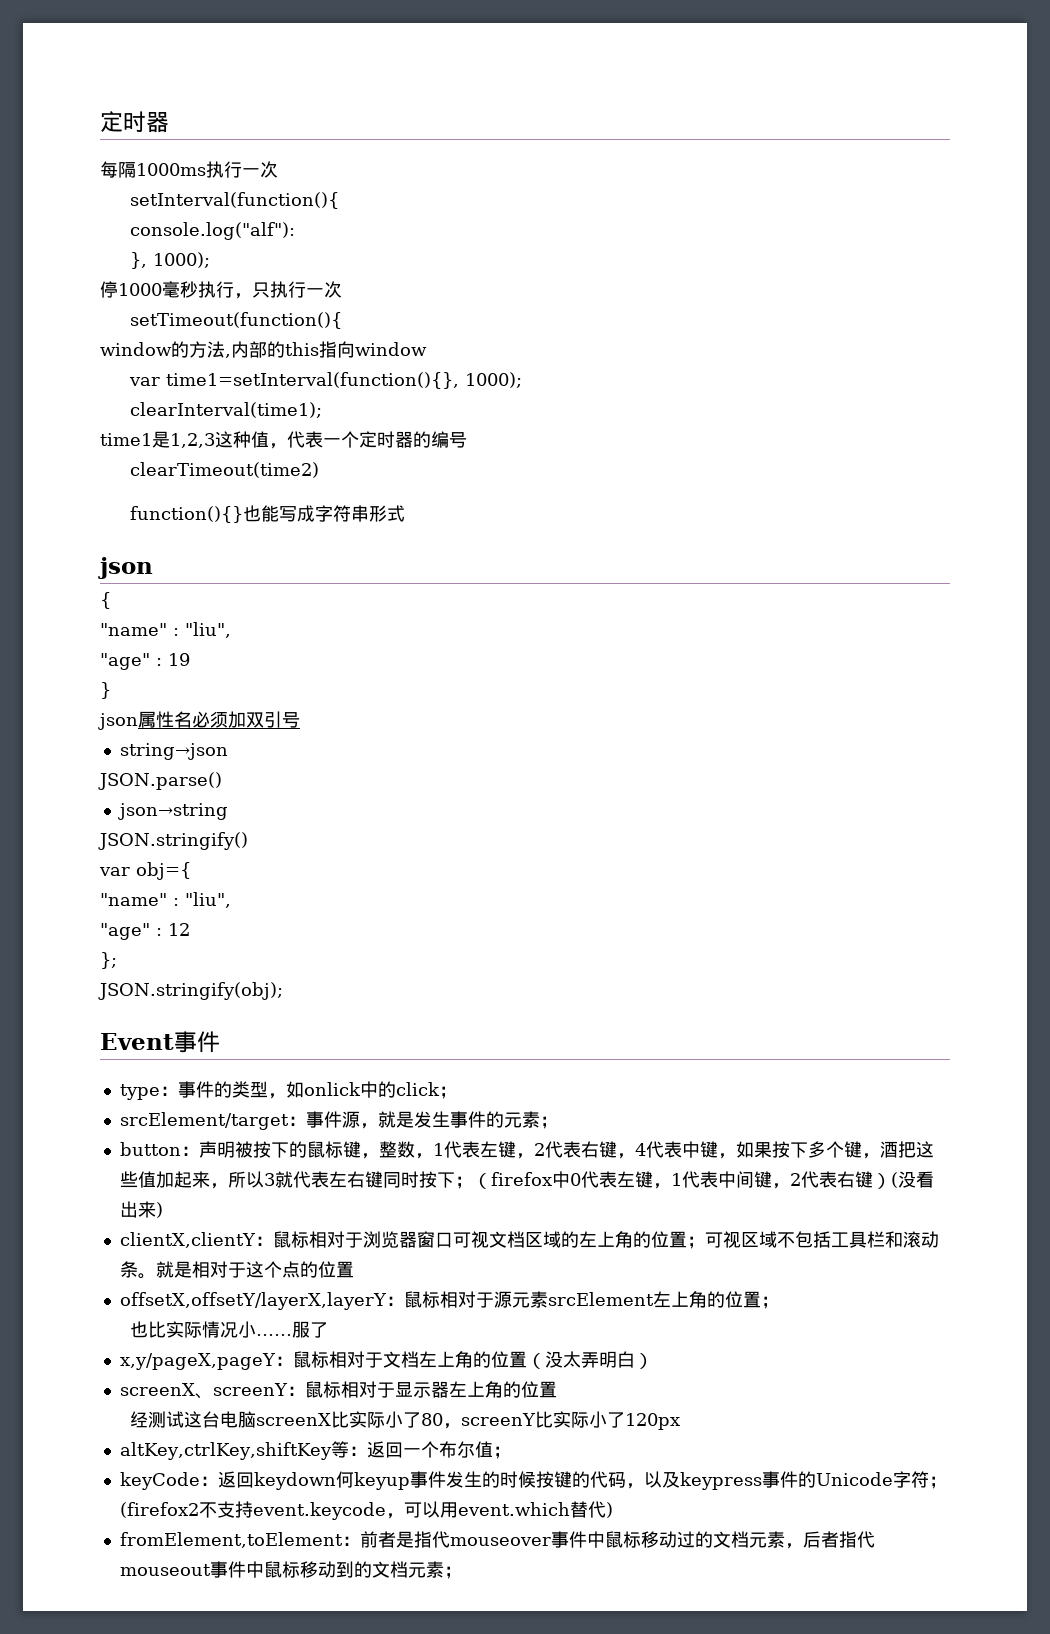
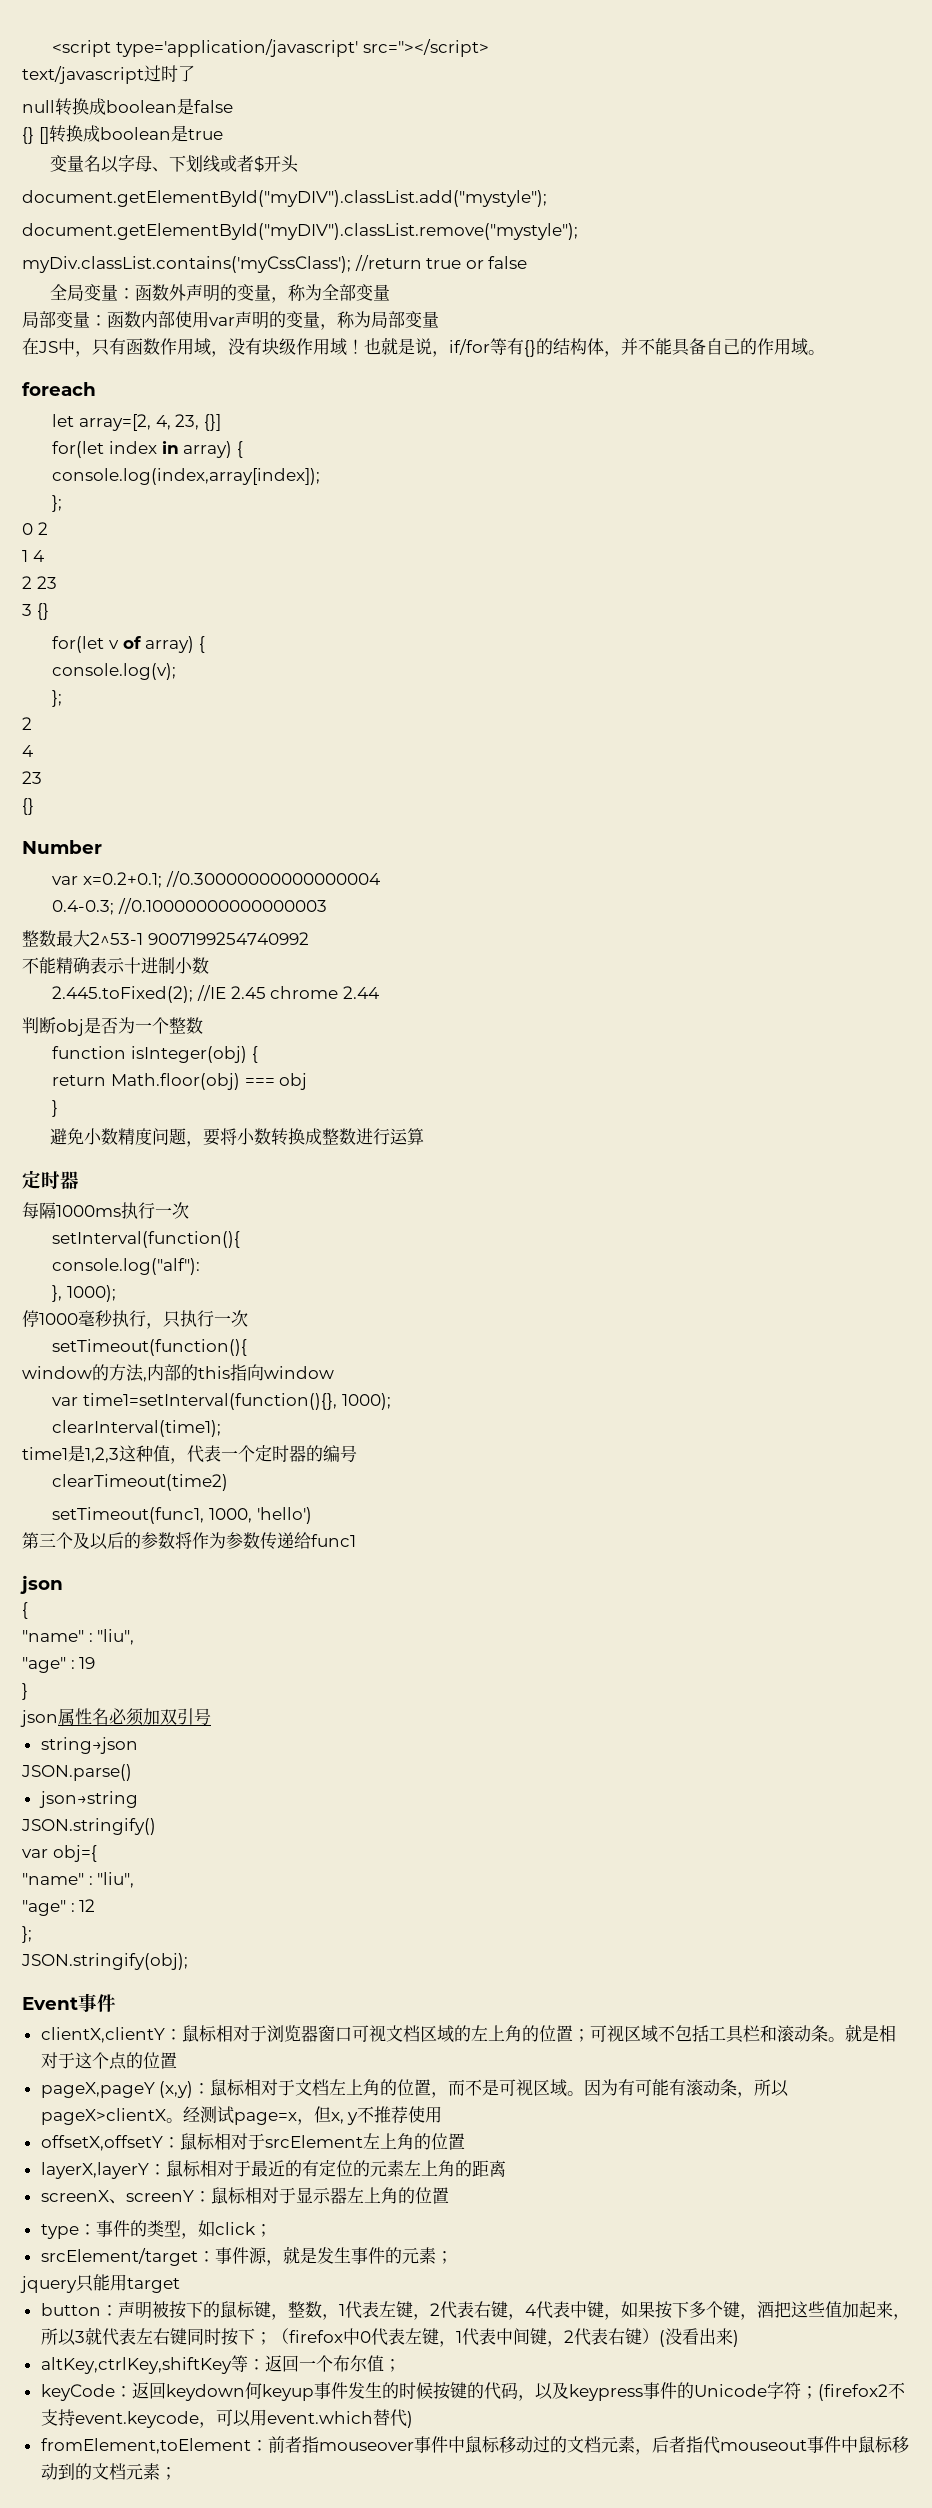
+ <script type='application/javascript' src=''></script>
+ text/javascript过时了
+ null转换成boolean是false
+ {} []转换成boolean是true
+ 变量名以字母、下划线或者$开头
+ document.getElementById("myDIV").classList.add("mystyle");
+ document.getElementById("myDIV").classList.remove("mystyle");
+ myDiv.classList.contains('myCssClass'); //return true or false
+ 全局变量：函数外声明的变量，称为全部变量
+ 局部变量：函数内部使用var声明的变量，称为局部变量
+ 在JS中，只有函数作用域，没有块级作用域！也就是说，if/for等有{}的结构体，并不能具备自己的作用域。
+ foreach
+ let array=[2, 4, 23, {}]
+ for(let index in array) {
+ console.log(index,array[index]);
+ };
+ 0 2
+ 1 4
+ 2 23
+ 3 {}
+ for(let v of array) {
+ console.log(v);
+ };
+ 2
+ 4
+ 23
+ {}
+ Number
+ var x=0.2+0.1; //0.30000000000000004
+ 0.4-0.3; //0.10000000000000003
+ 整数最大2^53-1 9007199254740992
+ 不能精确表示十进制小数
+ 2.445.toFixed(2); //IE 2.45 chrome 2.44
+ 判断obj是否为一个整数
+ function isInteger(obj) {
+ return Math.floor(obj) === obj
+ }
+ 避免小数精度问题，要将小数转换成整数进行运算
- function(){}也能写成字符串形式
+ setTimeout(func1, 1000, 'hello')
+ 第三个及以后的参数将作为参数传递给func1
+ clientX,clientY：鼠标相对于浏览器窗口可视文档区域的左上角的位置；可视区域不包括工具栏和滚动条。就是相对于这个点的位置
+ pageX,pageY (x,y)：鼠标相对于文档左上角的位置，而不是可视区域。因为有可能有滚动条，所以pageX>clientX。经测试page=x，但x, y不推荐使用
+ offsetX,offsetY：鼠标相对于srcElement左上角的位置
+ layerX,layerY：鼠标相对于最近的有定位的元素左上角的距离
+ screenX、screenY：鼠标相对于显示器左上角的位置
- type：事件的类型，如onlick中的click；
+ type：事件的类型，如click；
+ jquery只能用target
- clientX,clientY：鼠标相对于浏览器窗口可视文档区域的左上角的位置；可视区域不包括工具栏和滚动条。就是相对于这个点的位置
- offsetX,offsetY/layerX,layerY：鼠标相对于源元素srcElement左上角的位置；
- 也比实际情况小……服了
- x,y/pageX,pageY：鼠标相对于文档左上角的位置（没太弄明白）
- screenX、screenY：鼠标相对于显示器左上角的位置
- 经测试这台电脑screenX比实际小了80，screenY比实际小了120px
- fromElement,toElement：前者是指代mouseover事件中鼠标移动过的文档元素，后者指代mouseout事件中鼠标移动到的文档元素；
+ fromElement,toElement：前者指mouseover事件中鼠标移动过的文档元素，后者指代mouseout事件中鼠标移动到的文档元素；

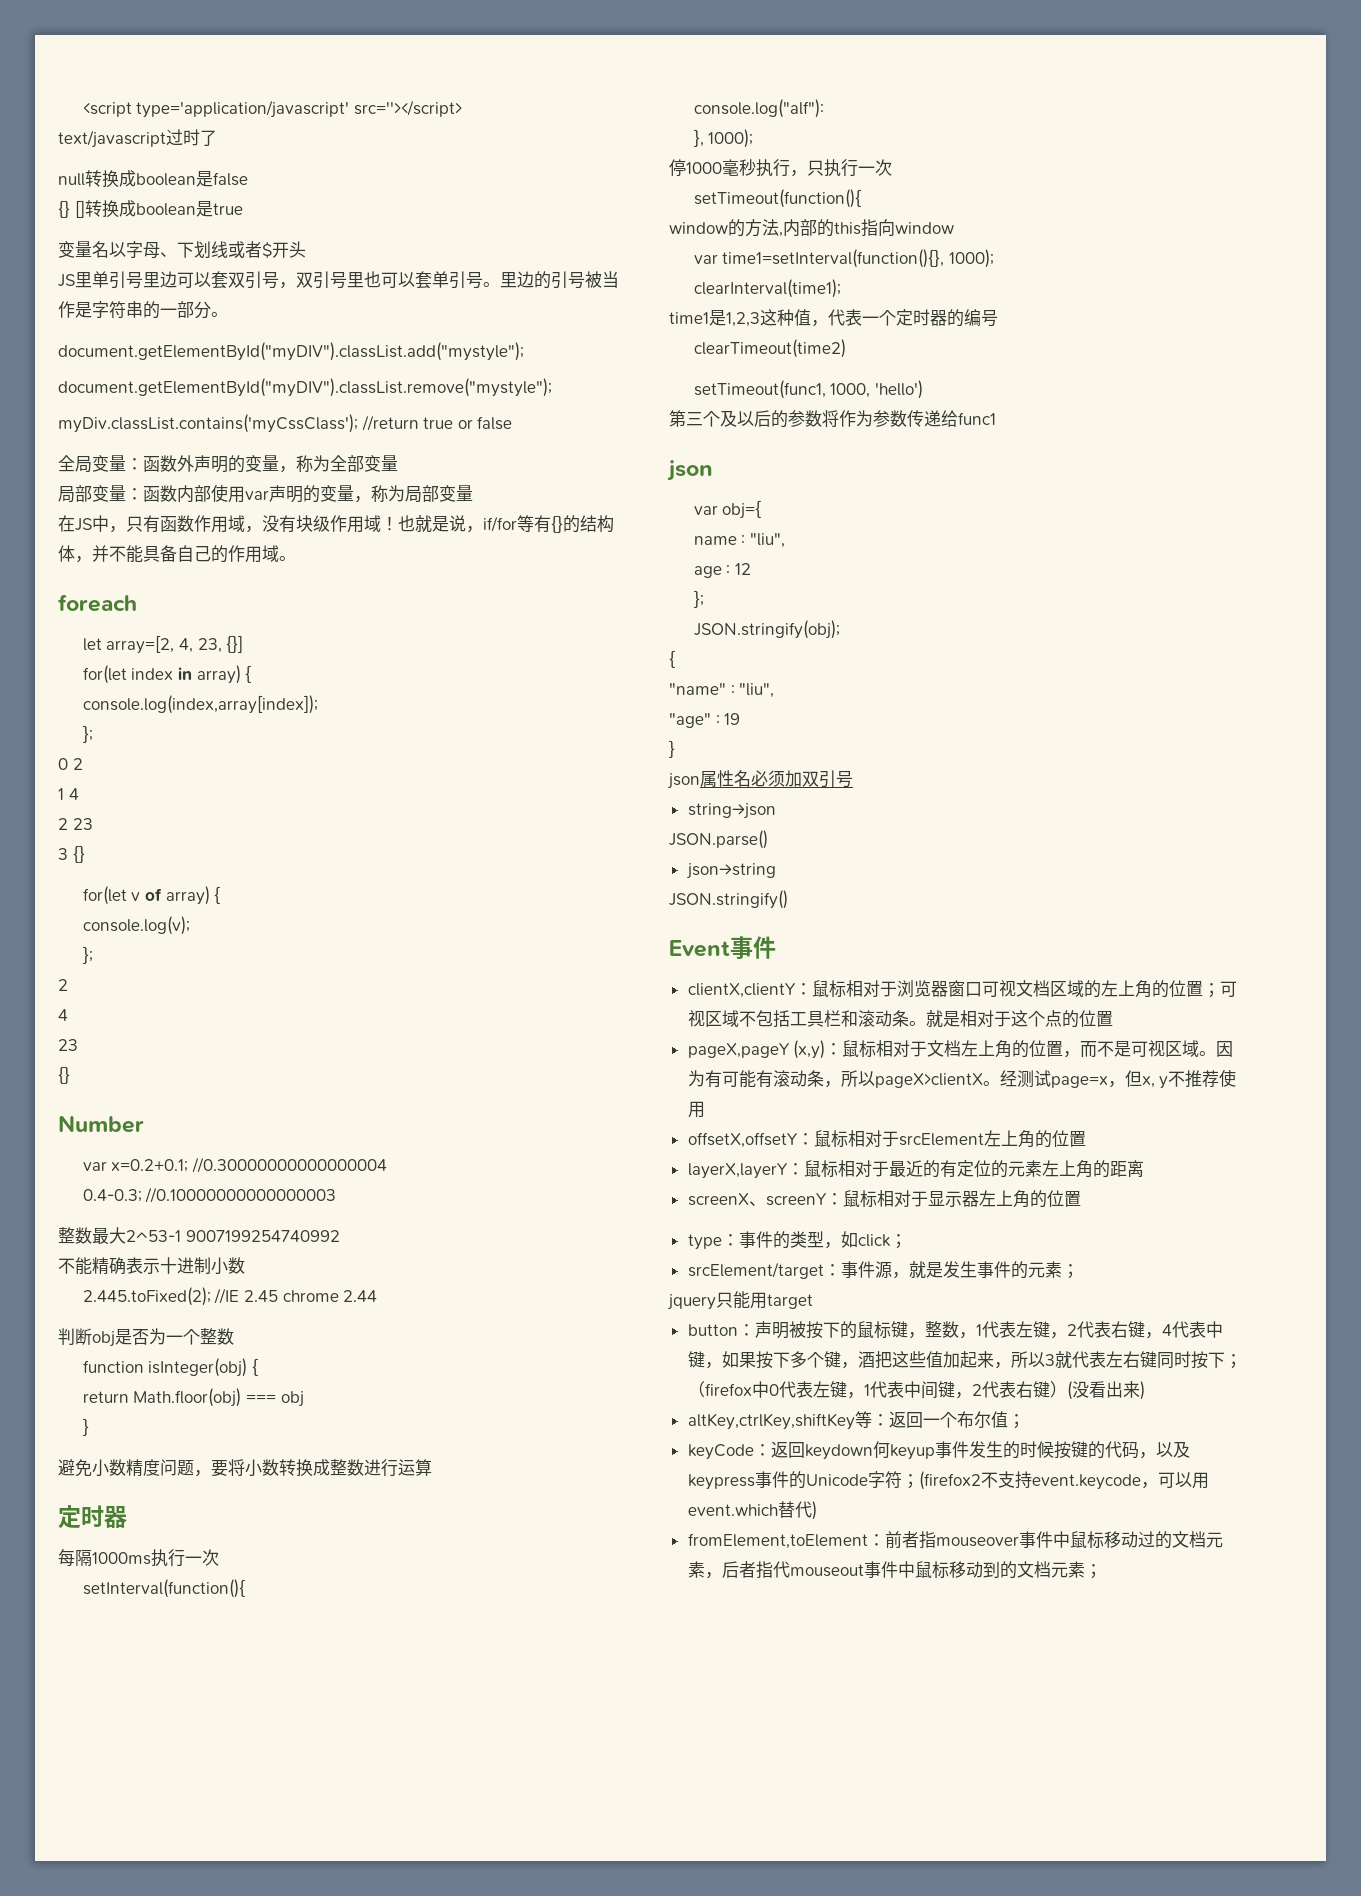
+ JS里单引号里边可以套双引号，双引号里也可以套单引号。里边的引号被当作是字符串的一部分。
+ var obj={
+ name : "liu",
+ age : 12
+ };
+ JSON.stringify(obj);
- var obj={
- "name" : "liu",
- "age" : 12
- };
- JSON.stringify(obj);

